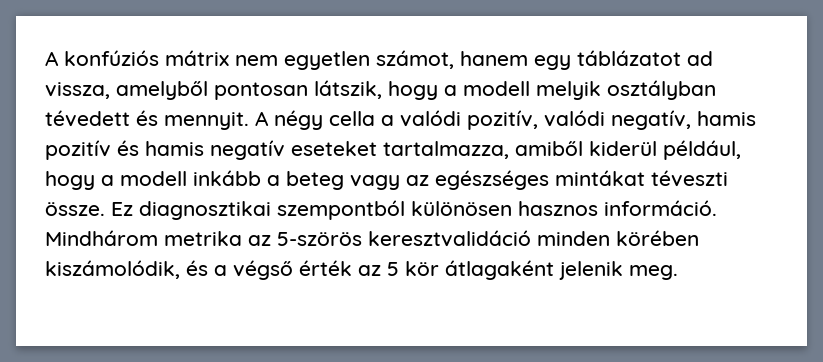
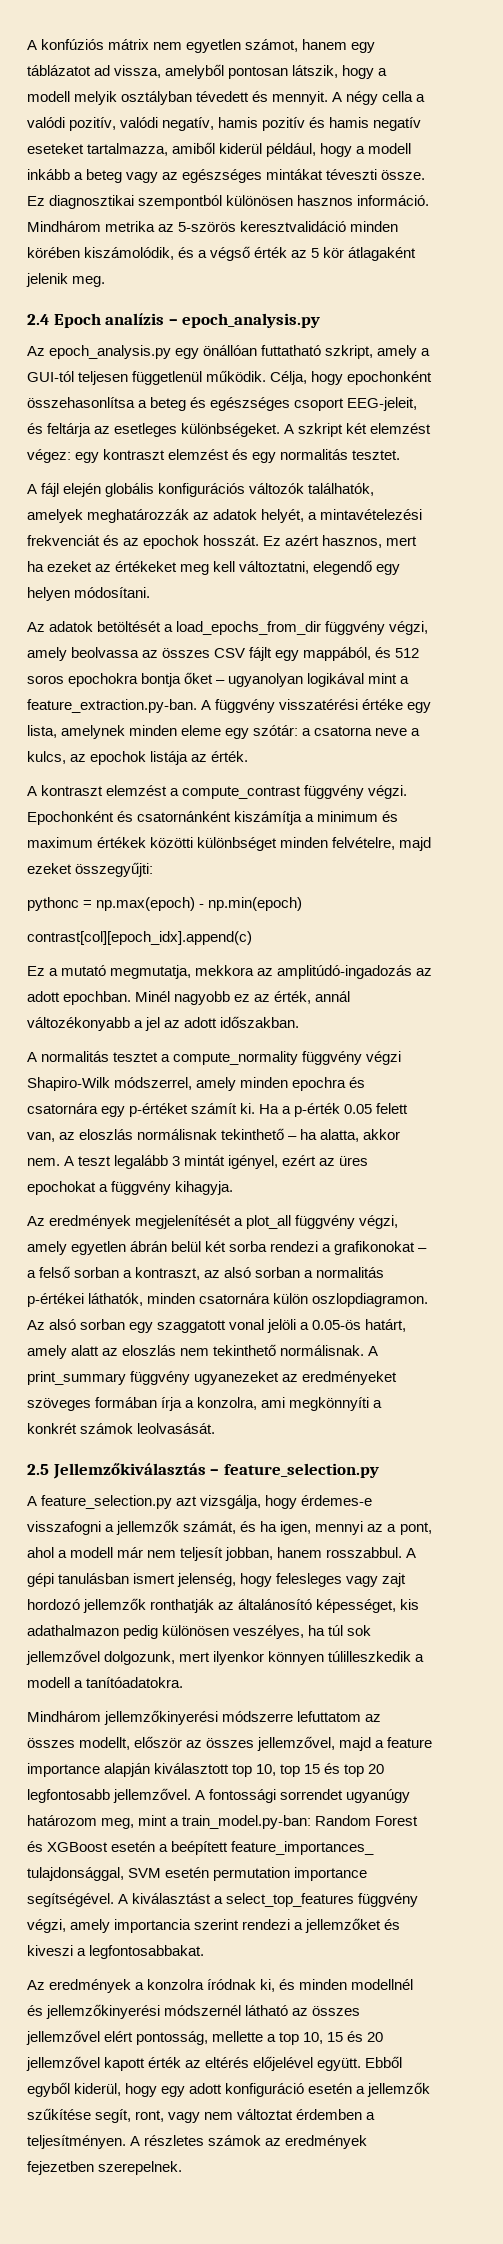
+ 2.4 Epoch analízis – epoch_analysis.py
+ Az epoch_analysis.py egy önállóan futtatható szkript, amely a GUI-tól teljesen függetlenül működik. Célja, hogy epochonként összehasonlítsa a beteg és egészséges csoport EEG-jeleit, és feltárja az esetleges különbségeket. A szkript két elemzést végez: egy kontraszt elemzést és egy normalitás tesztet.
+ A fájl elején globális konfigurációs változók találhatók, amelyek meghatározzák az adatok helyét, a mintavételezési frekvenciát és az epochok hosszát. Ez azért hasznos, mert ha ezeket az értékeket meg kell változtatni, elegendő egy helyen módosítani.
+ Az adatok betöltését a load_epochs_from_dir függvény végzi, amely beolvassa az összes CSV fájlt egy mappából, és 512 soros epochokra bontja őket – ugyanolyan logikával mint a feature_extraction.py-ban. A függvény visszatérési értéke egy lista, amelynek minden eleme egy szótár: a csatorna neve a kulcs, az epochok listája az érték.
+ A kontraszt elemzést a compute_contrast függvény végzi. Epochonként és csatornánként kiszámítja a minimum és maximum értékek közötti különbséget minden felvételre, majd ezeket összegyűjti:
+ pythonc = np.max(epoch) - np.min(epoch)
+ contrast[col][epoch_idx].append(c)
+ Ez a mutató megmutatja, mekkora az amplitúdó-ingadozás az adott epochban. Minél nagyobb ez az érték, annál változékonyabb a jel az adott időszakban.
+ A normalitás tesztet a compute_normality függvény végzi Shapiro-Wilk módszerrel, amely minden epochra és csatornára egy p-értéket számít ki. Ha a p-érték 0.05 felett van, az eloszlás normálisnak tekinthető – ha alatta, akkor nem. A teszt legalább 3 mintát igényel, ezért az üres epochokat a függvény kihagyja.
+ Az eredmények megjelenítését a plot_all függvény végzi, amely egyetlen ábrán belül két sorba rendezi a grafikonokat – a felső sorban a kontraszt, az alsó sorban a normalitás p-értékei láthatók, minden csatornára külön oszlopdiagramon. Az alsó sorban egy szaggatott vonal jelöli a 0.05-ös határt, amely alatt az eloszlás nem tekinthető normálisnak. A print_summary függvény ugyanezeket az eredményeket szöveges formában írja a konzolra, ami megkönnyíti a konkrét számok leolvasását.
+ 2.5 Jellemzőkiválasztás – feature_selection.py
+ A feature_selection.py azt vizsgálja, hogy érdemes-e visszafogni a jellemzők számát, és ha igen, mennyi az a pont, ahol a modell már nem teljesít jobban, hanem rosszabbul. A gépi tanulásban ismert jelenség, hogy felesleges vagy zajt hordozó jellemzők ronthatják az általánosító képességet, kis adathalmazon pedig különösen veszélyes, ha túl sok jellemzővel dolgozunk, mert ilyenkor könnyen túlilleszkedik a modell a tanítóadatokra.
+ Mindhárom jellemzőkinyerési módszerre lefuttatom az összes modellt, először az összes jellemzővel, majd a feature importance alapján kiválasztott top 10, top 15 és top 20 legfontosabb jellemzővel. A fontossági sorrendet ugyanúgy határozom meg, mint a train_model.py-ban: Random Forest és XGBoost esetén a beépített feature_importances_ tulajdonsággal, SVM esetén permutation importance segítségével. A kiválasztást a select_top_features függvény végzi, amely importancia szerint rendezi a jellemzőket és kiveszi a legfontosabbakat.
+ Az eredmények a konzolra íródnak ki, és minden modellnél és jellemzőkinyerési módszernél látható az összes jellemzővel elért pontosság, mellette a top 10, 15 és 20 jellemzővel kapott érték az eltérés előjelével együtt. Ebből egyből kiderül, hogy egy adott konfiguráció esetén a jellemzők szűkítése segít, ront, vagy nem változtat érdemben a teljesítményen. A részletes számok az eredmények fejezetben szerepelnek.

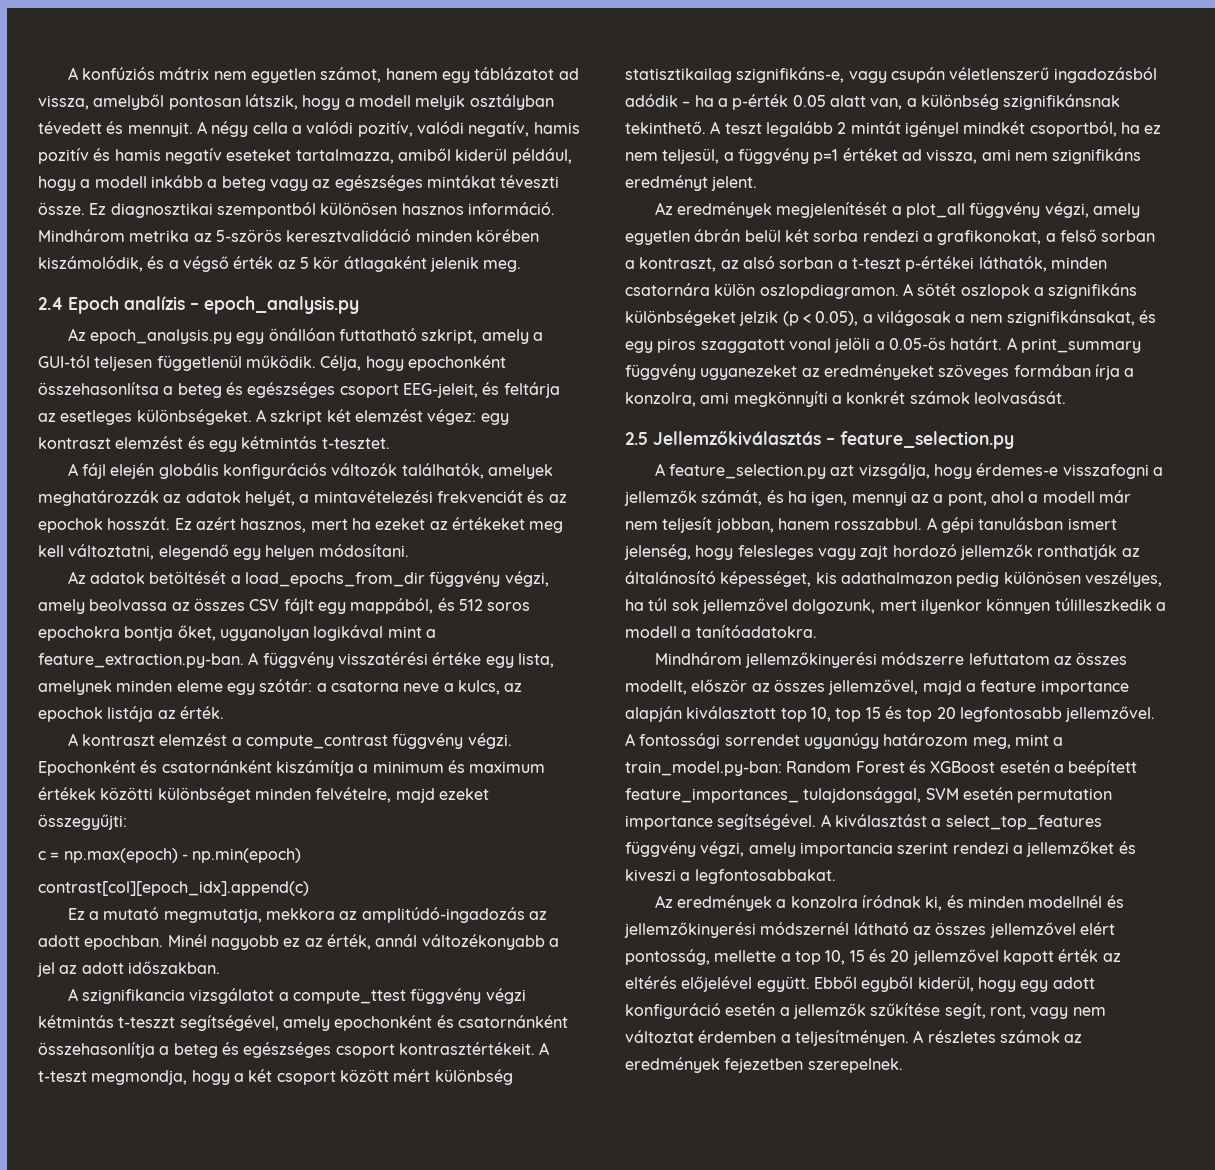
- A szkript két elemzést végez: egy kontraszt elemzést és egy normalitás tesztet.
+ A szkript két elemzést végez: egy kontraszt elemzést és egy kétmintás t-tesztet.
- Az adatok betöltését a load_epochs_from_dir függvény végzi, amely beolvassa az összes CSV fájlt egy mappából, és 512 soros epochokra bontja őket – ugyanolyan logikával mint a feature_extraction.py-ban. A függvény visszatérési értéke egy lista, amelynek minden eleme egy szótár: a csatorna neve a kulcs, az epochok listája az érték.
+ Az adatok betöltését a load_epochs_from_dir függvény végzi, amely beolvassa az összes CSV fájlt egy mappából, és 512 soros epochokra bontja őket, ugyanolyan logikával mint a feature_extraction.py-ban. A függvény visszatérési értéke egy lista, amelynek minden eleme egy szótár: a csatorna neve a kulcs, az epochok listája az érték.
- pythonc = np.max(epoch) - np.min(epoch)
+ c = np.max(epoch) - np.min(epoch)
- A normalitás tesztet a compute_normality függvény végzi Shapiro-Wilk módszerrel, amely minden epochra és csatornára egy p-értéket számít ki. Ha a p-érték 0.05 felett van, az eloszlás normálisnak tekinthető – ha alatta, akkor nem. A teszt legalább 3 mintát igényel, ezért az üres epochokat a függvény kihagyja.
+ A szignifikancia vizsgálatot a compute_ttest függvény végzi kétmintás t-teszzt segítségével, amely epochonként és csatornánként összehasonlítja a beteg és egészséges csoport kontrasztértékeit. A t-teszt megmondja, hogy a két csoport között mért különbség statisztikailag szignifikáns-e, vagy csupán véletlenszerű ingadozásból adódik – ha a p-érték 0.05 alatt van, a különbség szignifikánsnak tekinthető. A teszt legalább 2 mintát igényel mindkét csoportból, ha ez nem teljesül, a függvény p=1 értéket ad vissza, ami nem szignifikáns eredményt jelent.
- Az eredmények megjelenítését a plot_all függvény végzi, amely egyetlen ábrán belül két sorba rendezi a grafikonokat – a felső sorban a kontraszt, az alsó sorban a normalitás p-értékei láthatók, minden csatornára külön oszlopdiagramon.
+ Az eredmények megjelenítését a plot_all függvény végzi, amely egyetlen ábrán belül két sorba rendezi a grafikonokat, a felső sorban a kontraszt, az alsó sorban a t-teszt p-értékei láthatók, minden csatornára külön oszlopdiagramon.
- Az alsó sorban egy szaggatott vonal jelöli a 0.05-ös határt, amely alatt az eloszlás nem tekinthető normálisnak.
+ A sötét oszlopok a szignifikáns különbségeket jelzik (p < 0.05), a világosak a nem szignifikánsakat, és egy piros szaggatott vonal jelöli a 0.05-ös határt.

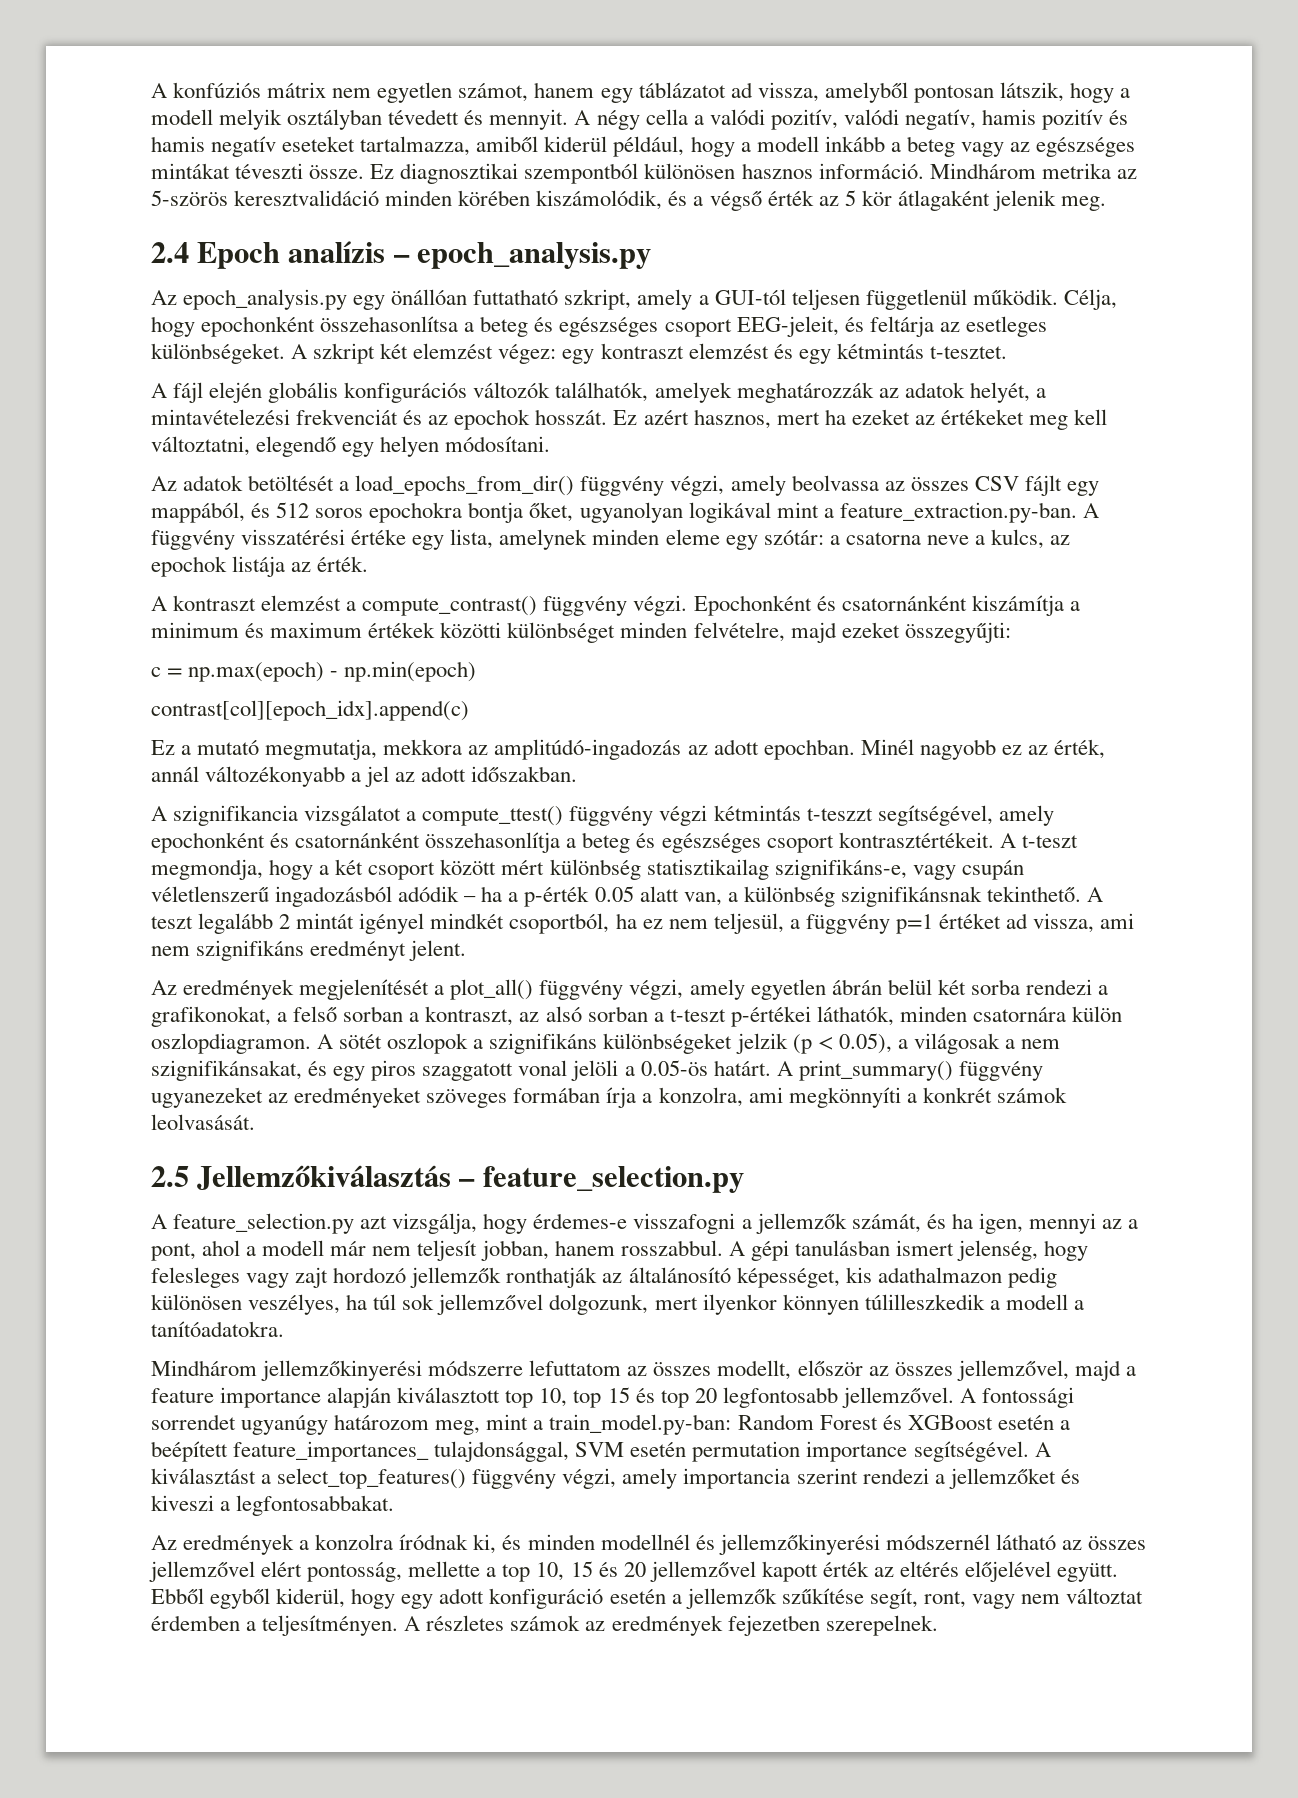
- Az adatok betöltését a load_epochs_from_dir függvény végzi, amely beolvassa az összes CSV fájlt egy mappából, és 512 soros epochokra bontja őket, ugyanolyan logikával mint a feature_extraction.py-ban. A függvény visszatérési értéke egy lista, amelynek minden eleme egy szótár: a csatorna neve a kulcs, az epochok listája az érték.
+ Az adatok betöltését a load_epochs_from_dir() függvény végzi, amely beolvassa az összes CSV fájlt egy mappából, és 512 soros epochokra bontja őket, ugyanolyan logikával mint a feature_extraction.py-ban. A függvény visszatérési értéke egy lista, amelynek minden eleme egy szótár: a csatorna neve a kulcs, az epochok listája az érték.
- A kontraszt elemzést a compute_contrast függvény végzi.
+ A kontraszt elemzést a compute_contrast() függvény végzi.
- A szignifikancia vizsgálatot a compute_ttest függvény végzi kétmintás t-teszzt segítségével, amely epochonként és csatornánként összehasonlítja a beteg és egészséges csoport kontrasztértékeit.
+ A szignifikancia vizsgálatot a compute_ttest() függvény végzi kétmintás t-teszzt segítségével, amely epochonként és csatornánként összehasonlítja a beteg és egészséges csoport kontrasztértékeit.
- Az eredmények megjelenítését a plot_all függvény végzi, amely egyetlen ábrán belül két sorba rendezi a grafikonokat, a felső sorban a kontraszt, az alsó sorban a t-teszt p-értékei láthatók, minden csatornára külön oszlopdiagramon.
+ Az eredmények megjelenítését a plot_all() függvény végzi, amely egyetlen ábrán belül két sorba rendezi a grafikonokat, a felső sorban a kontraszt, az alsó sorban a t-teszt p-értékei láthatók, minden csatornára külön oszlopdiagramon.
- A print_summary függvény ugyanezeket az eredményeket szöveges formában írja a konzolra, ami megkönnyíti a konkrét számok leolvasását.
+ A print_summary() függvény ugyanezeket az eredményeket szöveges formában írja a konzolra, ami megkönnyíti a konkrét számok leolvasását.
- A kiválasztást a select_top_features függvény végzi, amely importancia szerint rendezi a jellemzőket és kiveszi a legfontosabbakat.
+ A kiválasztást a select_top_features() függvény végzi, amely importancia szerint rendezi a jellemzőket és kiveszi a legfontosabbakat.

